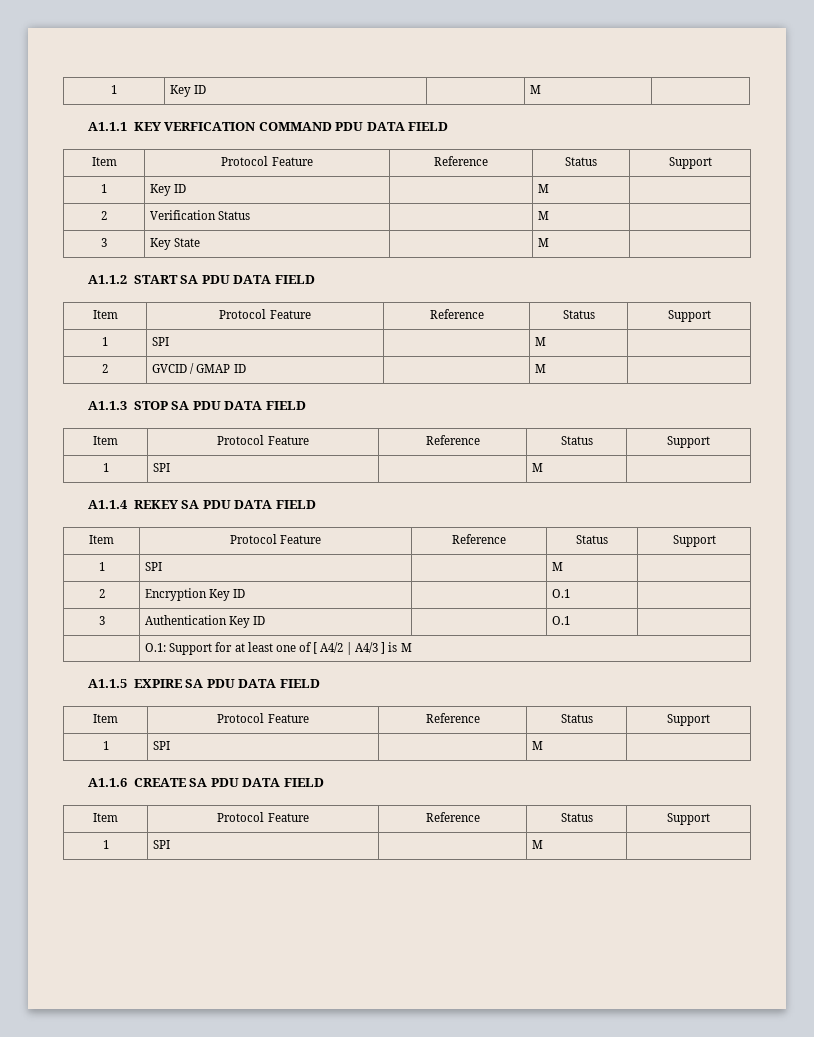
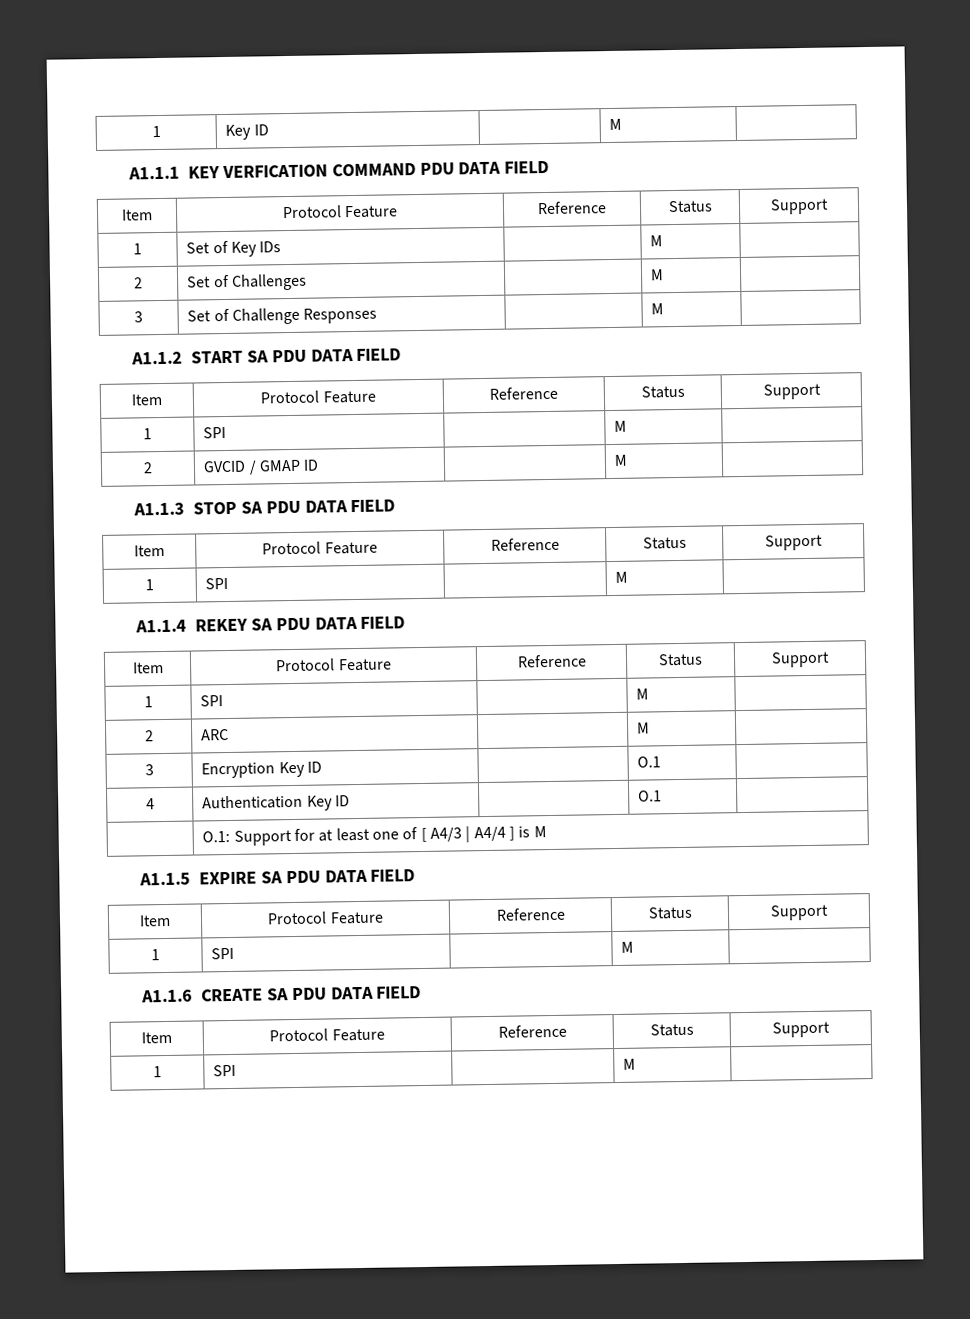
  A1.1.1 KEY VERFICATION COMMAND PDU DATA FIELD
  Item | Protocol Feature | Reference | Status | Support
- 1 | Key ID | | M |
- 2 | Verification Status | | M |
- 3 | Key State | | M |
+ 1 | Set of Key IDs | | M |
+ 2 | Set of Challenges | | M |
+ 3 | Set of Challenge Responses | | M |
- 2 | Encryption Key ID | | O.1 |
+ 2 | ARC | | M |
+ 3 | Encryption Key ID | | O.1 |
- 3 | Authentication Key ID | | O.1 |
+ 4 | Authentication Key ID | | O.1 |
- | O.1: Support for at least one of [ A4/2 | A4/3 ] is M
+ | O.1: Support for at least one of [ A4/3 | A4/4 ] is M

